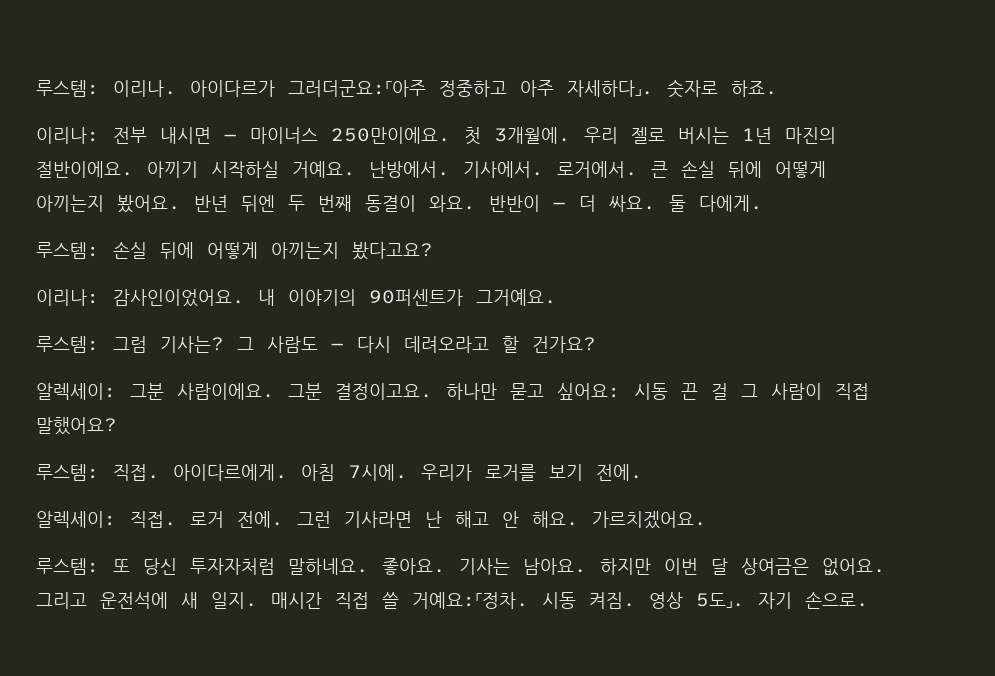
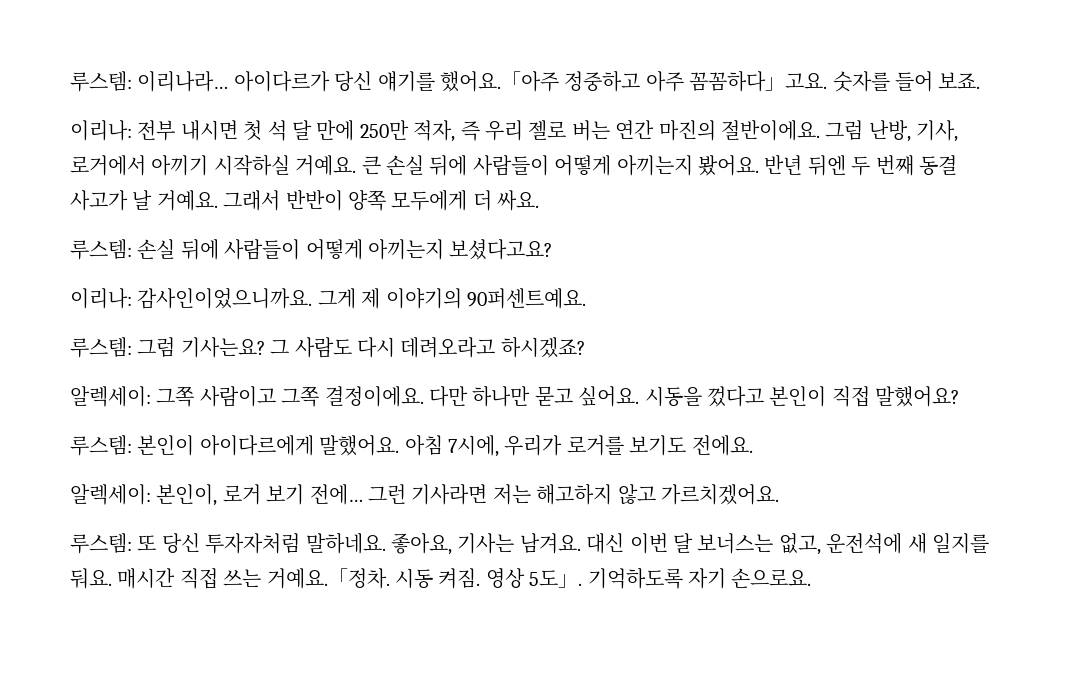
- 루스템: 이리나. 아이다르가 그러더군요:「아주 정중하고 아주 자세하다」. 숫자로 하죠.
- 이리나: 전부 내시면 — 마이너스 250만이에요. 첫 3개월에. 우리 젤로 버시는 1년 마진의 절반이에요. 아끼기 시작하실 거예요. 난방에서. 기사에서. 로거에서.
+ 루스템: 이리나라… 아이다르가 당신 얘기를 했어요.「아주 정중하고 아주 꼼꼼하다」고요. 숫자를 들어 보죠.
+ 이리나: 전부 내시면 첫 석 달 만에 250만 적자, 즉 우리 젤로 버는 연간 마진의 절반이에요. 그럼 난방, 기사, 로거에서 아끼기 시작하실 거예요.
- 큰 손실 뒤에 어떻게 아끼는지 봤어요.
+ 큰 손실 뒤에 사람들이 어떻게 아끼는지 봤어요.
- 반년 뒤엔 두 번째 동결이 와요. 반반이 — 더 싸요. 둘 다에게.
+ 반년 뒤엔 두 번째 동결 사고가 날 거예요. 그래서 반반이 양쪽 모두에게 더 싸요.
- 루스템: 손실 뒤에 어떻게 아끼는지 봤다고요?
- 이리나: 감사인이었어요. 내 이야기의 90퍼센트가 그거예요.
+ 루스템: 손실 뒤에 사람들이 어떻게 아끼는지 보셨다고요?
+ 이리나: 감사인이었으니까요. 그게 제 이야기의 90퍼센트예요.
- 루스템: 그럼 기사는?
+ 루스템: 그럼 기사는요?
- 그 사람도 — 다시 데려오라고 할 건가요?
- 알렉세이: 그분 사람이에요. 그분 결정이고요. 하나만 묻고 싶어요: 시동 끈 걸 그 사람이 직접 말했어요?
- 루스템: 직접. 아이다르에게. 아침 7시에. 우리가 로거를 보기 전에.
- 알렉세이: 직접. 로거 전에. 그런 기사라면 난 해고 안 해요. 가르치겠어요.
+ 그 사람도 다시 데려오라고 하시겠죠?
+ 알렉세이: 그쪽 사람이고 그쪽 결정이에요. 다만 하나만 묻고 싶어요. 시동을 껐다고 본인이 직접 말했어요?
+ 루스템: 본인이 아이다르에게 말했어요. 아침 7시에, 우리가 로거를 보기도 전에요.
+ 알렉세이: 본인이, 로거 보기 전에… 그런 기사라면 저는 해고하지 않고 가르치겠어요.
- 좋아요. 기사는 남아요. 하지만 이번 달 상여금은 없어요. 그리고 운전석에 새 일지. 매시간 직접 쓸 거예요:「정차.
+ 좋아요, 기사는 남겨요. 대신 이번 달 보너스는 없고, 운전석에 새 일지를 둬요. 매시간 직접 쓰는 거예요.「정차.
- 자기 손으로.
+ 기억하도록 자기 손으로요.

